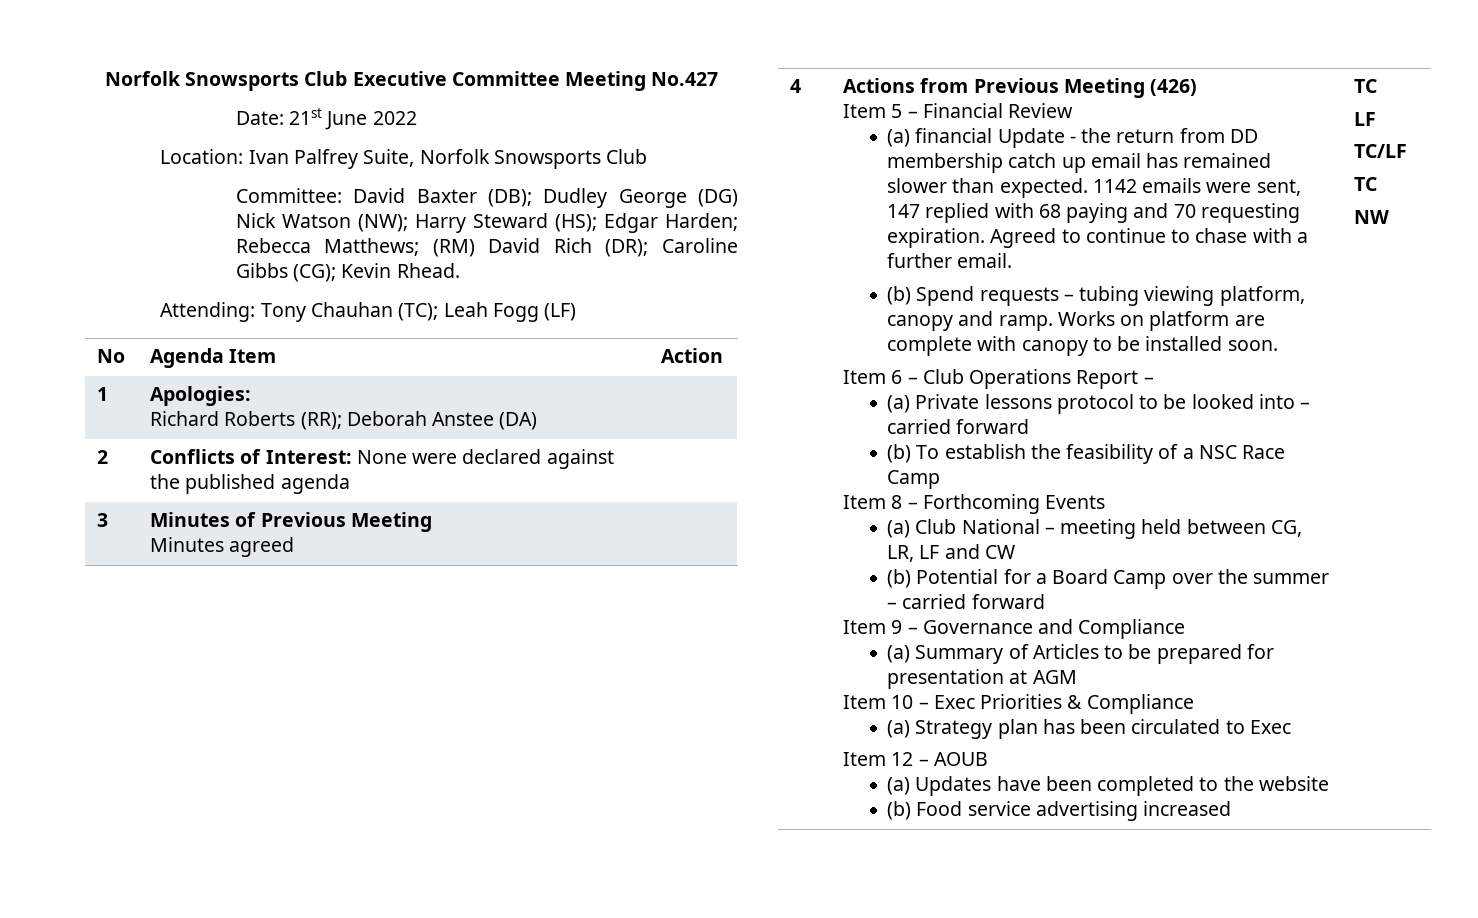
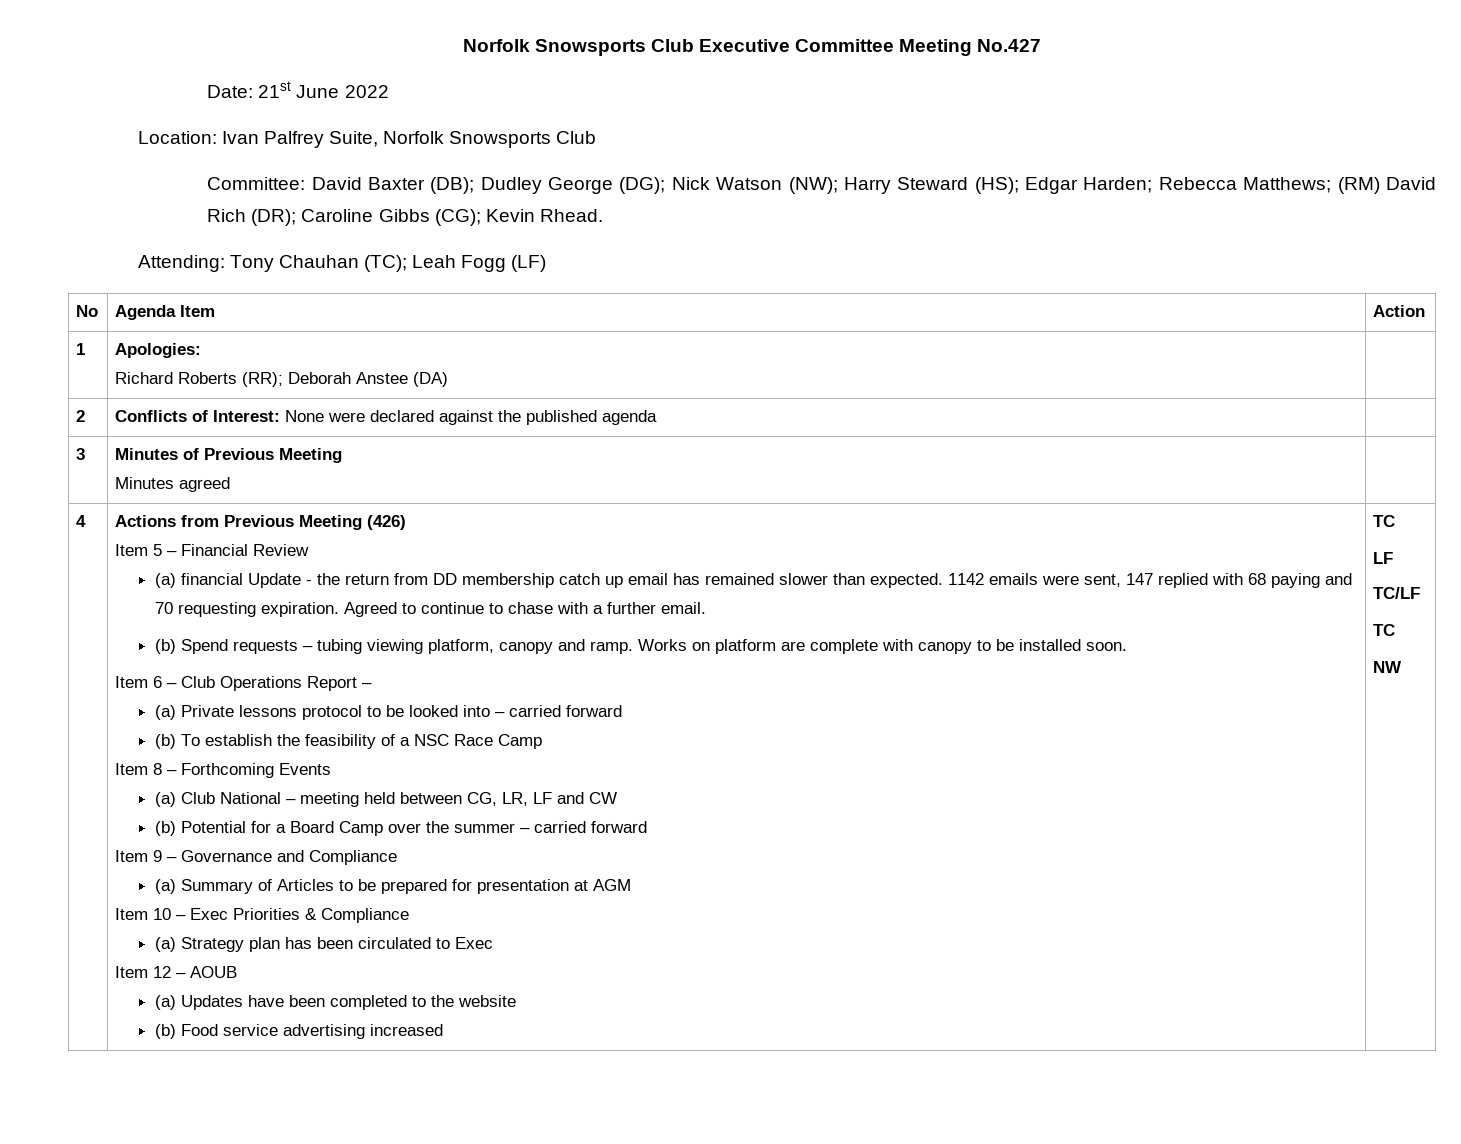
- Committee: David Baxter (DB); Dudley George (DG) Nick Watson (NW); Harry Steward (HS); Edgar Harden; Rebecca Matthews; (RM) David Rich (DR); Caroline Gibbs (CG); Kevin Rhead.
+ Committee: David Baxter (DB); Dudley George (DG); Nick Watson (NW); Harry Steward (HS); Edgar Harden; Rebecca Matthews; (RM) David Rich (DR); Caroline Gibbs (CG); Kevin Rhead.

